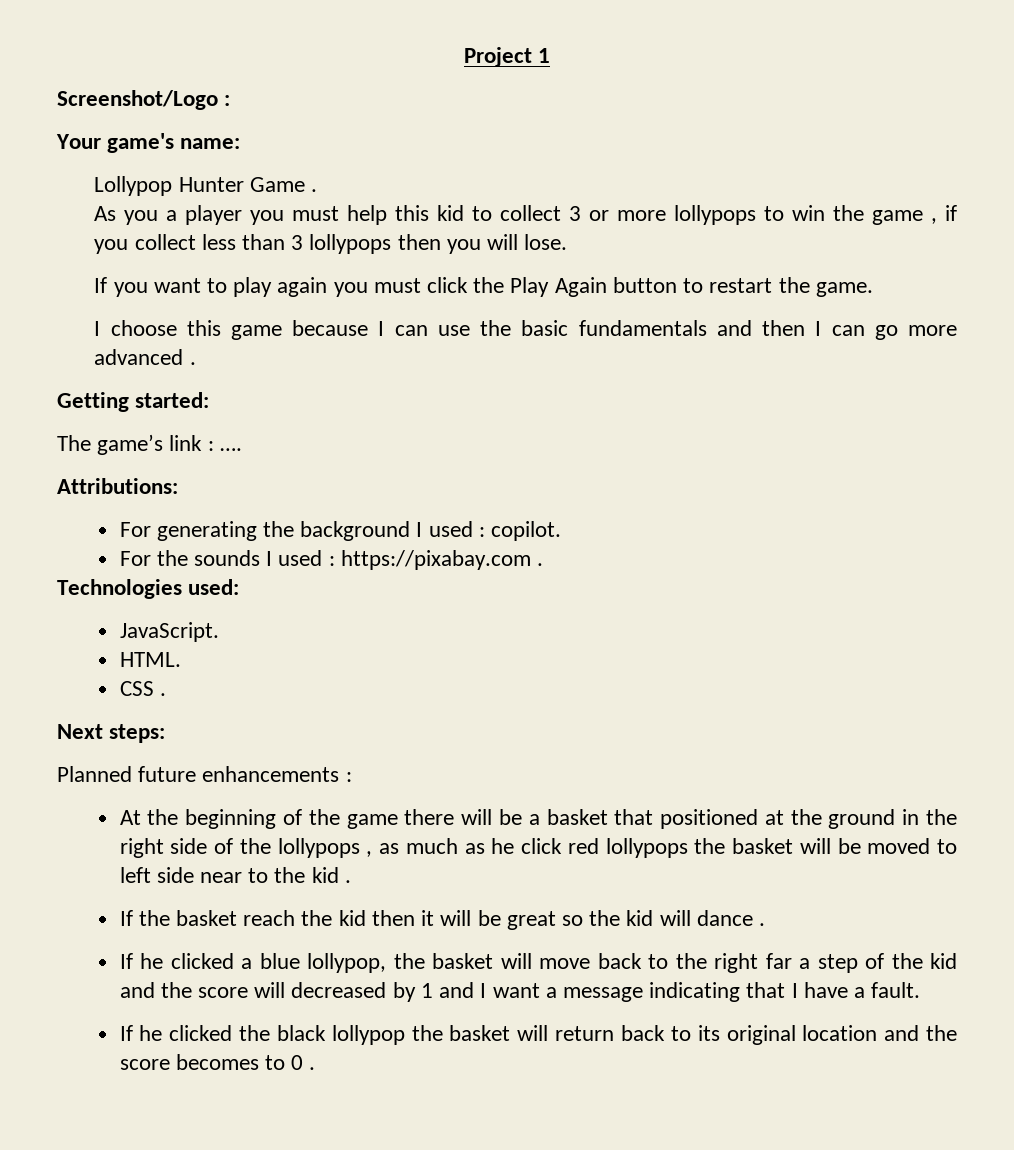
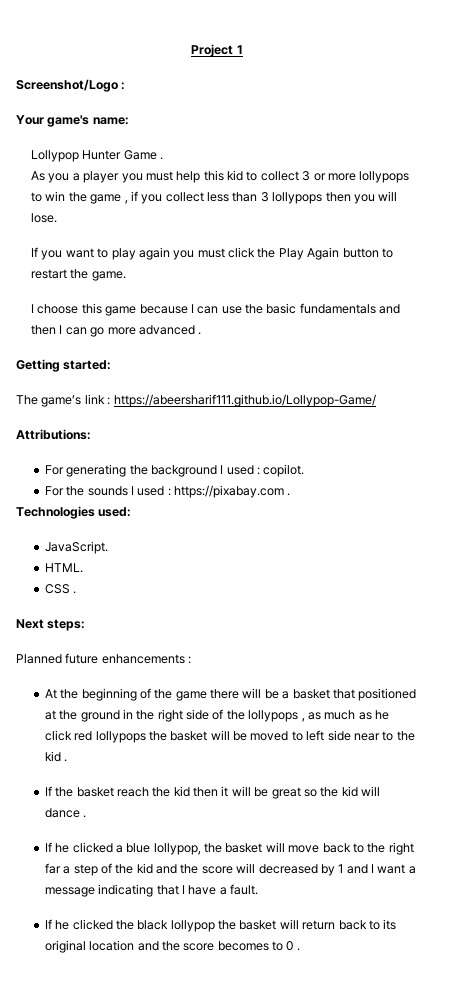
- The game’s link : ….
+ The game’s link : https://abeersharif111.github.io/Lollypop-Game/

